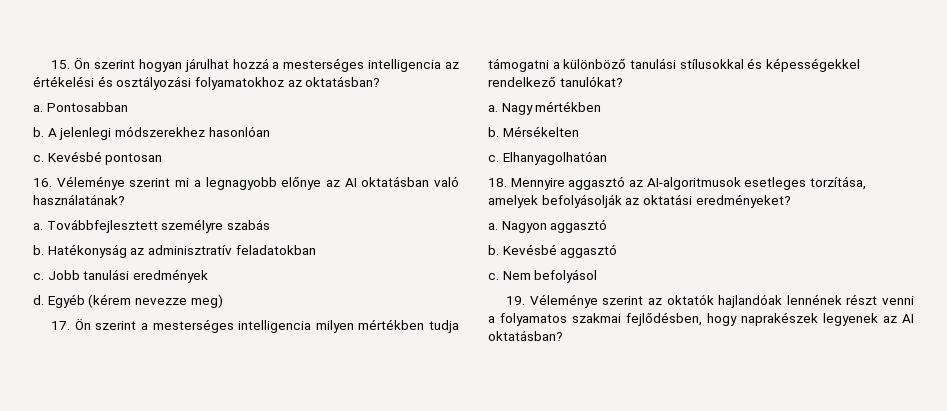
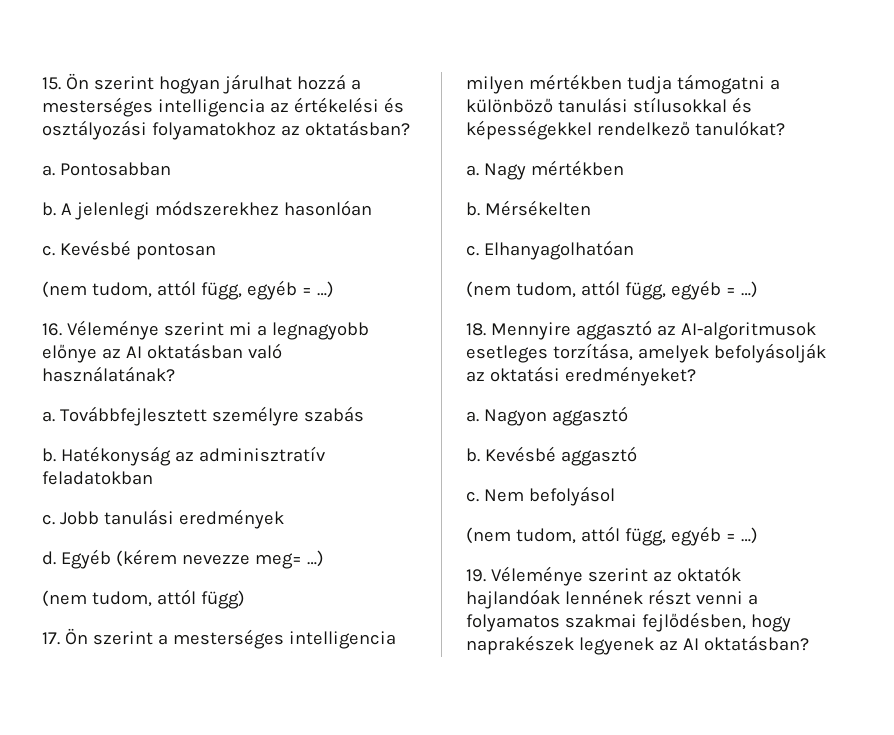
  Kevésbé pontosan
+ (nem tudom, attól függ, egyéb = …)
- Egyéb (kérem nevezze meg)
+ Egyéb (kérem nevezze meg= …)
+ (nem tudom, attól függ)
  Elhanyagolhatóan
+ (nem tudom, attól függ, egyéb = …)
  Nem befolyásol
+ (nem tudom, attól függ, egyéb = …)

